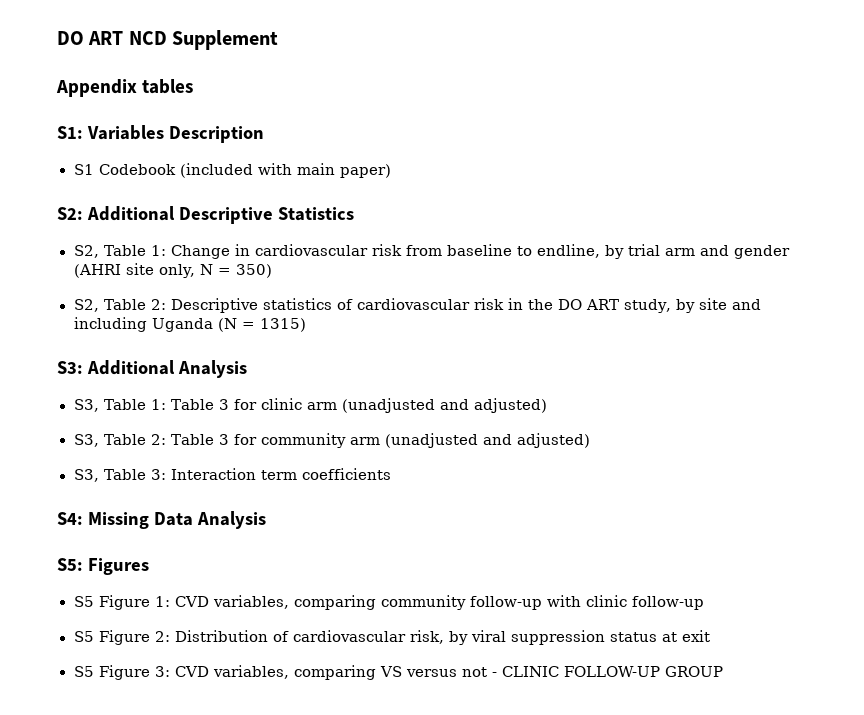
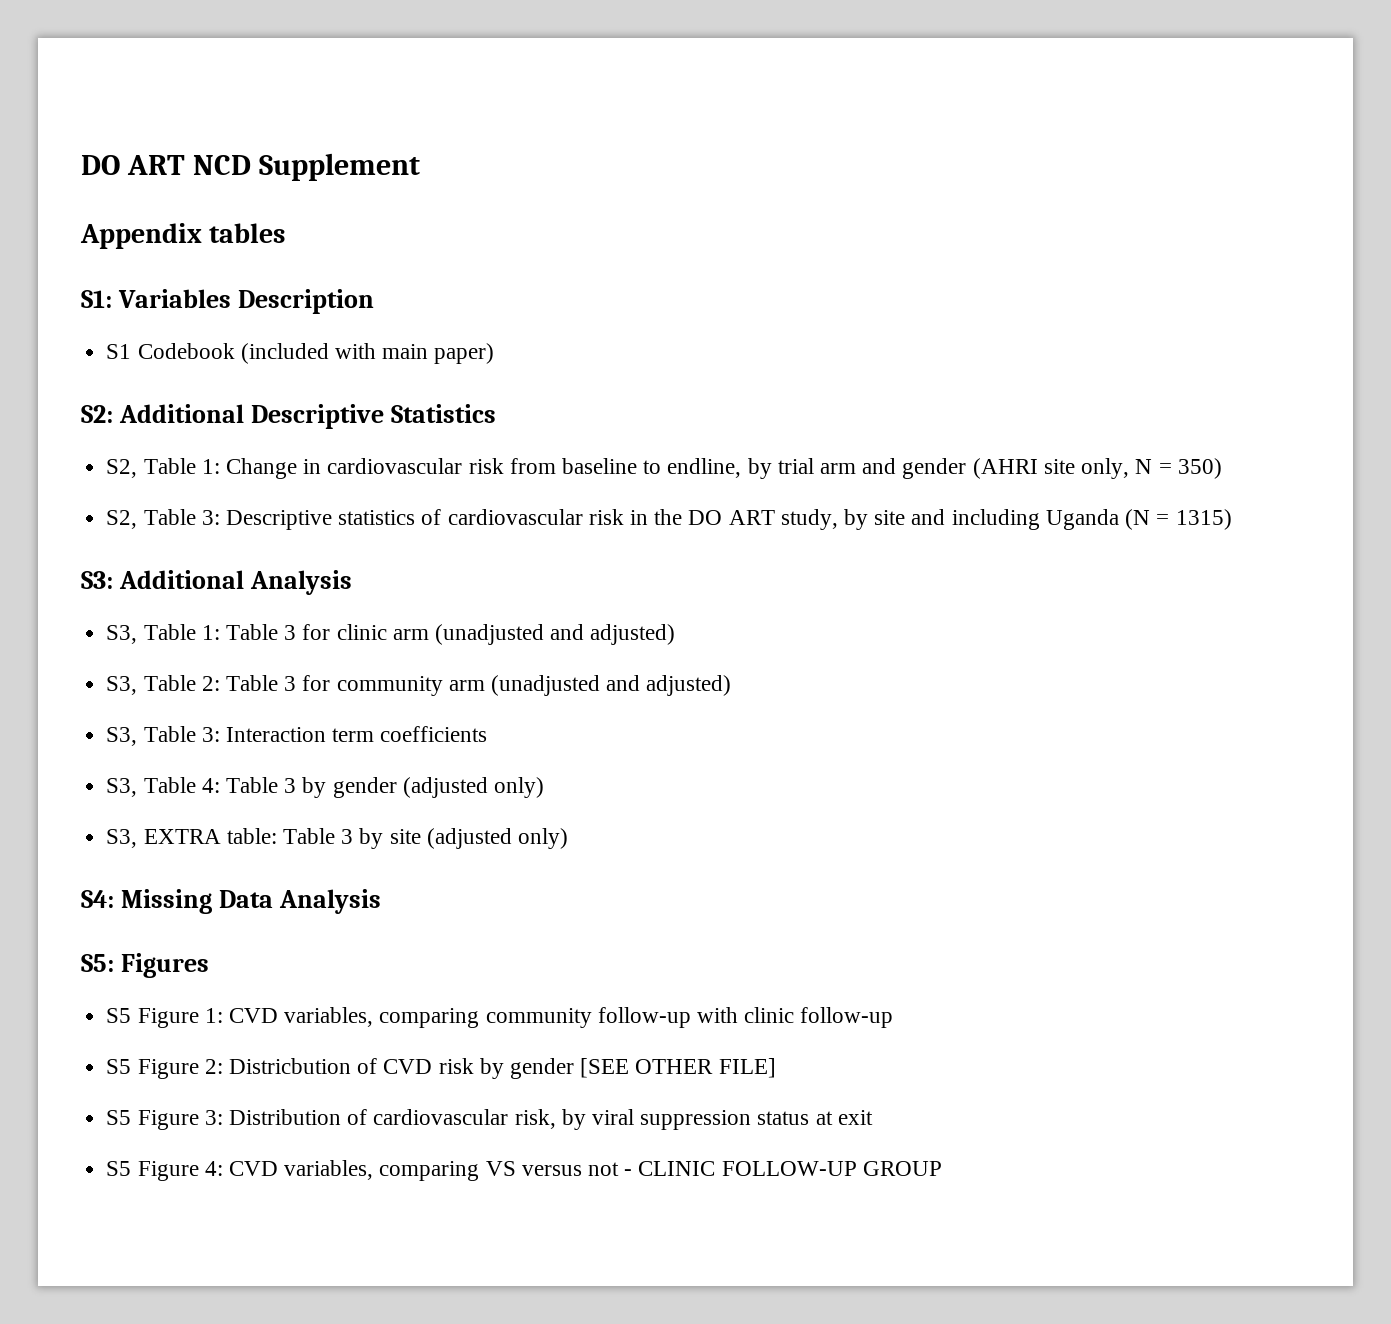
- S2, Table 2: Descriptive statistics of cardiovascular risk in the DO ART study, by site and including Uganda (N = 1315)
+ S2, Table 3: Descriptive statistics of cardiovascular risk in the DO ART study, by site and including Uganda (N = 1315)
+ S3, Table 4: Table 3 by gender (adjusted only)
+ S3, EXTRA table: Table 3 by site (adjusted only)
- S5 Figure 2: Distribution of cardiovascular risk, by viral suppression status at exit
+ S5 Figure 2: Districbution of CVD risk by gender [SEE OTHER FILE]
+ S5 Figure 3: Distribution of cardiovascular risk, by viral suppression status at exit
- S5 Figure 3: CVD variables, comparing VS versus not - CLINIC FOLLOW-UP GROUP
+ S5 Figure 4: CVD variables, comparing VS versus not - CLINIC FOLLOW-UP GROUP

